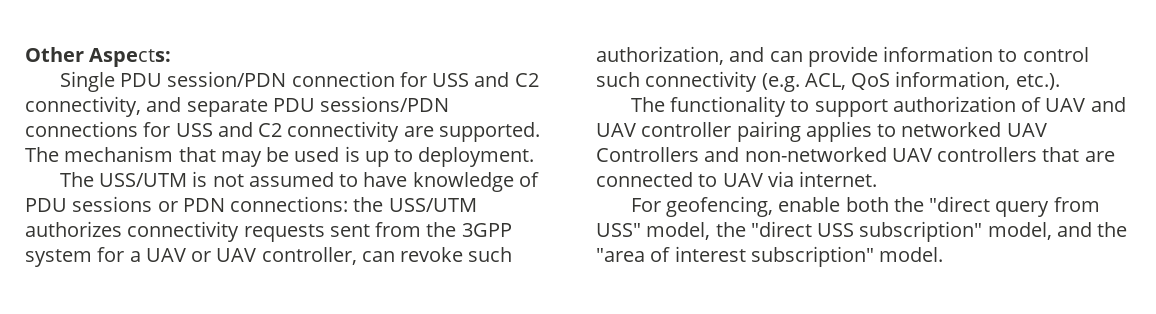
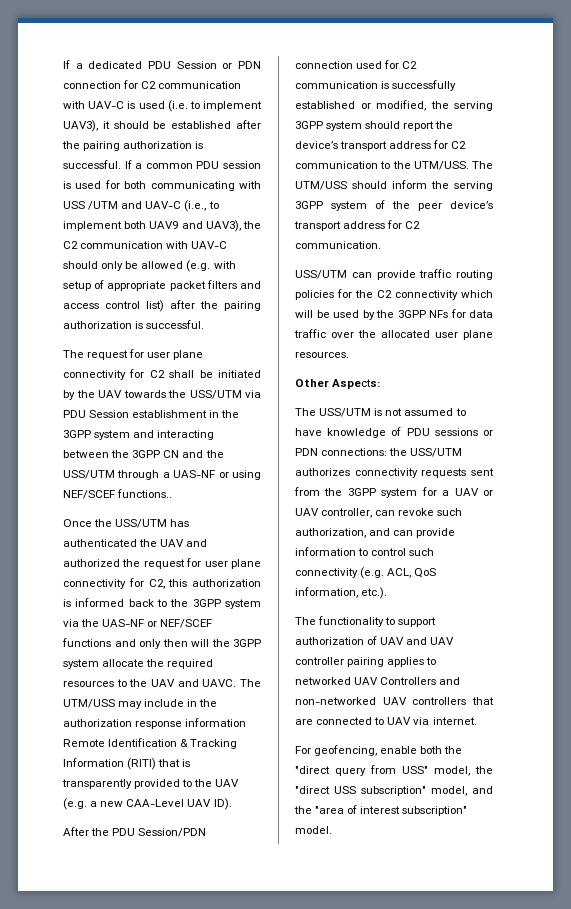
+ If a dedicated PDU Session or PDN connection for C2 communication with UAV-C is used (i.e. to implement UAV3), it should be established after the pairing authorization is successful. If a common PDU session is used for both communicating with USS /UTM and UAV-C (i.e., to implement both UAV9 and UAV3), the C2 communication with UAV-C should only be allowed (e.g. with setup of appropriate packet filters and access control list) after the pairing authorization is successful.
+ The request for user plane connectivity for C2 shall be initiated by the UAV towards the USS/UTM via PDU Session establishment in the 3GPP system and interacting between the 3GPP CN and the USS/UTM through a UAS-NF or using NEF/SCEF functions..
+ Once the USS/UTM has authenticated the UAV and authorized the request for user plane connectivity for C2, this authorization is informed back to the 3GPP system via the UAS-NF or NEF/SCEF functions and only then will the 3GPP system allocate the required resources to the UAV and UAVC. The UTM/USS may include in the authorization response information Remote Identification & Tracking Information (RITI) that is transparently provided to the UAV (e.g. a new CAA-Level UAV ID).
+ After the PDU Session/PDN connection used for C2 communication is successfully established or modified, the serving 3GPP system should report the device’s transport address for C2 communication to the UTM/USS. The UTM/USS should inform the serving 3GPP system of the peer device’s transport address for C2 communication.
+ USS/UTM can provide traffic routing policies for the C2 connectivity which will be used by the 3GPP NFs for data traffic over the allocated user plane resources.
  Other Aspects:
- Single PDU session/PDN connection for USS and C2 connectivity, and separate PDU sessions/PDN connections for USS and C2 connectivity are supported. The mechanism that may be used is up to deployment.

